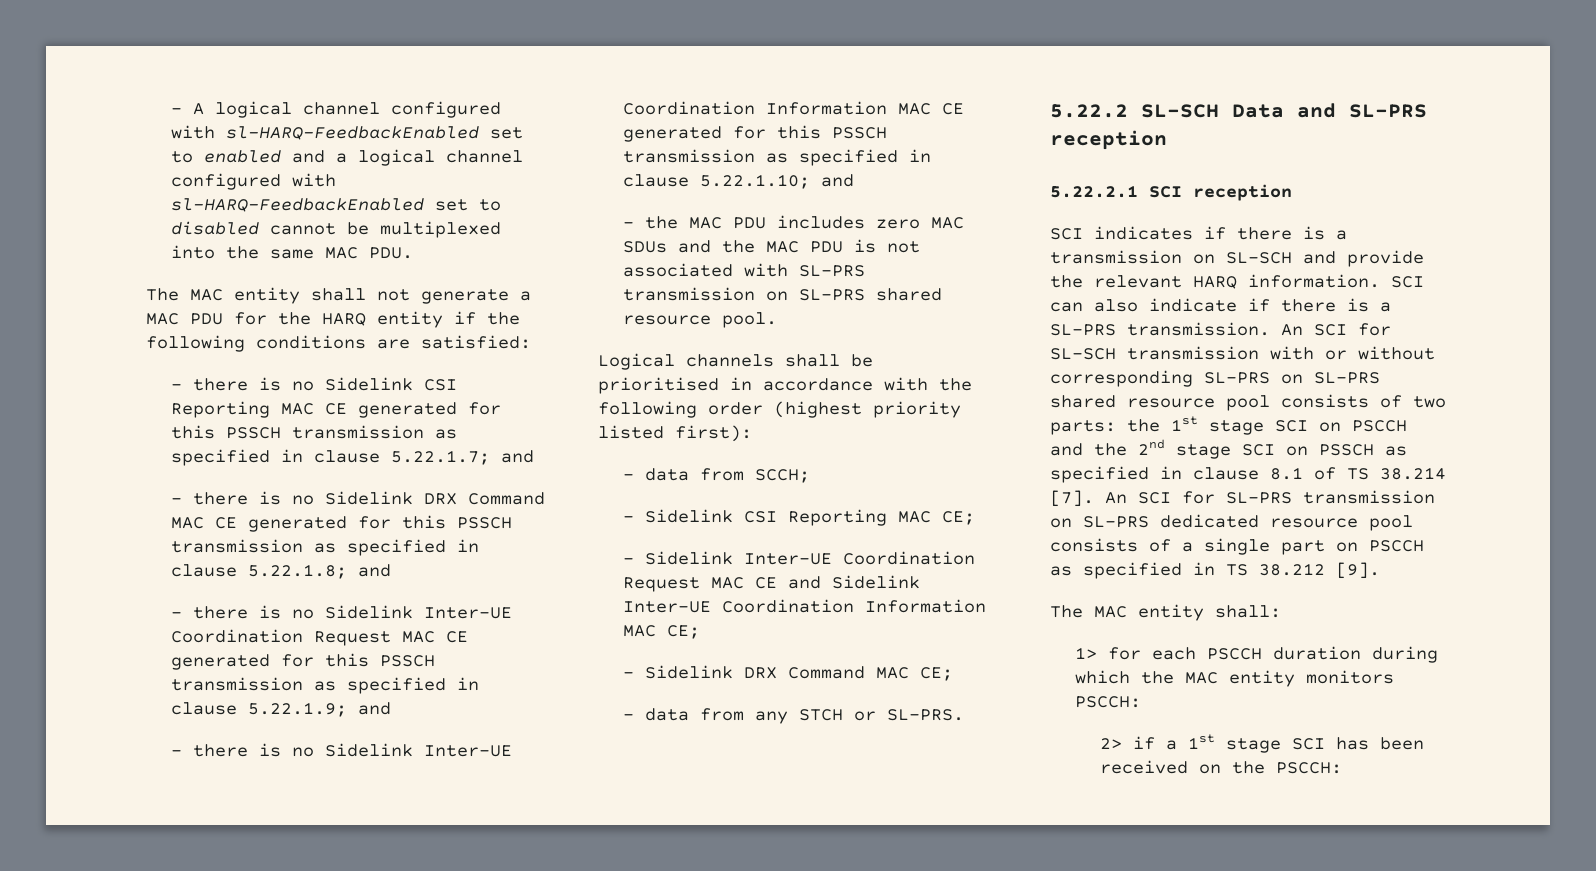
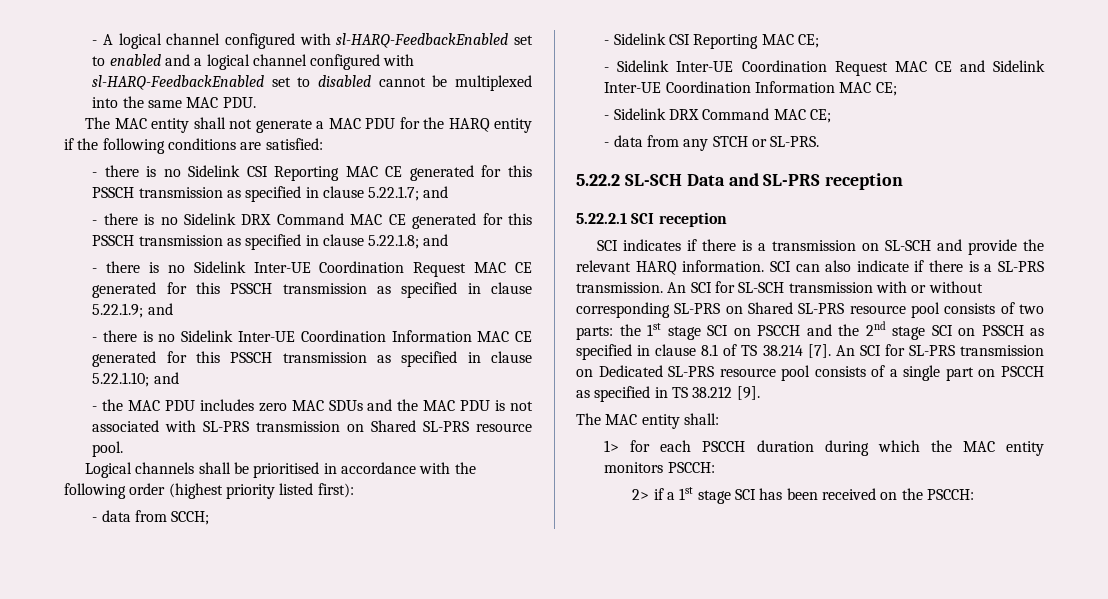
- - the MAC PDU includes zero MAC SDUs and the MAC PDU is not associated with SL-PRS transmission on SL-PRS shared resource pool.
+ - the MAC PDU includes zero MAC SDUs and the MAC PDU is not associated with SL-PRS transmission on Shared SL-PRS resource pool.
- An SCI for SL-SCH transmission with or without corresponding SL-PRS on SL-PRS shared resource pool consists of two parts: the 1st stage SCI on PSCCH and the 2nd stage SCI on PSSCH as specified in clause 8.1 of TS 38.214 [7].
+ An SCI for SL-SCH transmission with or without corresponding SL-PRS on Shared SL-PRS resource pool consists of two parts: the 1st stage SCI on PSCCH and the 2nd stage SCI on PSSCH as specified in clause 8.1 of TS 38.214 [7].
- An SCI for SL-PRS transmission on SL-PRS dedicated resource pool consists of a single part on PSCCH as specified in TS 38.212 [9].
+ An SCI for SL-PRS transmission on Dedicated SL-PRS resource pool consists of a single part on PSCCH as specified in TS 38.212 [9].

